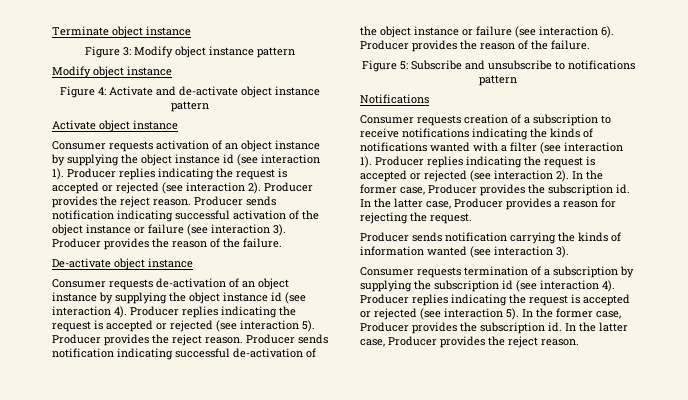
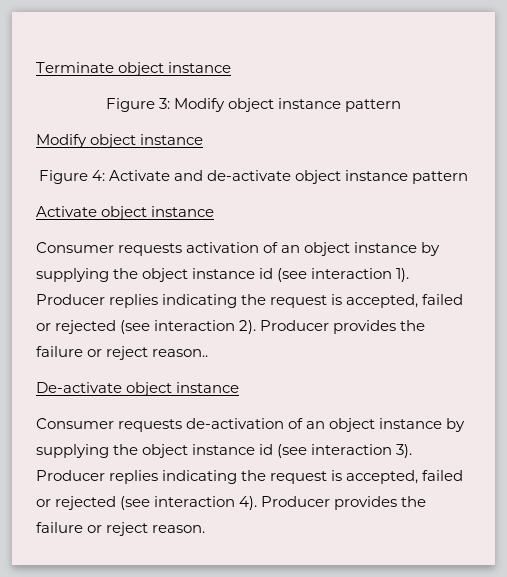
- Consumer requests activation of an object instance by supplying the object instance id (see interaction 1). Producer replies indicating the request is accepted or rejected (see interaction 2).
+ Consumer requests activation of an object instance by supplying the object instance id (see interaction 1). Producer replies indicating the request is accepted, failed or rejected (see interaction 2).
- Producer provides the reject reason. Producer sends notification indicating successful activation of the object instance or failure (see interaction 3). Producer provides the reason of the failure.
+ Producer provides the failure or reject reason..
- Consumer requests de-activation of an object instance by supplying the object instance id (see interaction 4). Producer replies indicating the request is accepted or rejected (see interaction 5). Producer provides the reject reason. Producer sends notification indicating successful de-activation of the object instance or failure (see interaction 6). Producer provides the reason of the failure.
- Figure 5: Subscribe and unsubscribe to notifications pattern
- Notifications
- Consumer requests creation of a subscription to receive notifications indicating the kinds of notifications wanted with a filter (see interaction 1). Producer replies indicating the request is accepted or rejected (see interaction 2). In the former case, Producer provides the subscription id. In the latter case, Producer provides a reason for rejecting the request.
- Producer sends notification carrying the kinds of information wanted (see interaction 3).
- Consumer requests termination of a subscription by supplying the subscription id (see interaction 4). Producer replies indicating the request is accepted or rejected (see interaction 5). In the former case, Producer provides the subscription id. In the latter case, Producer provides the reject reason.
+ Consumer requests de-activation of an object instance by supplying the object instance id (see interaction 3). Producer replies indicating the request is accepted, failed or rejected (see interaction 4). Producer provides the failure or reject reason.

